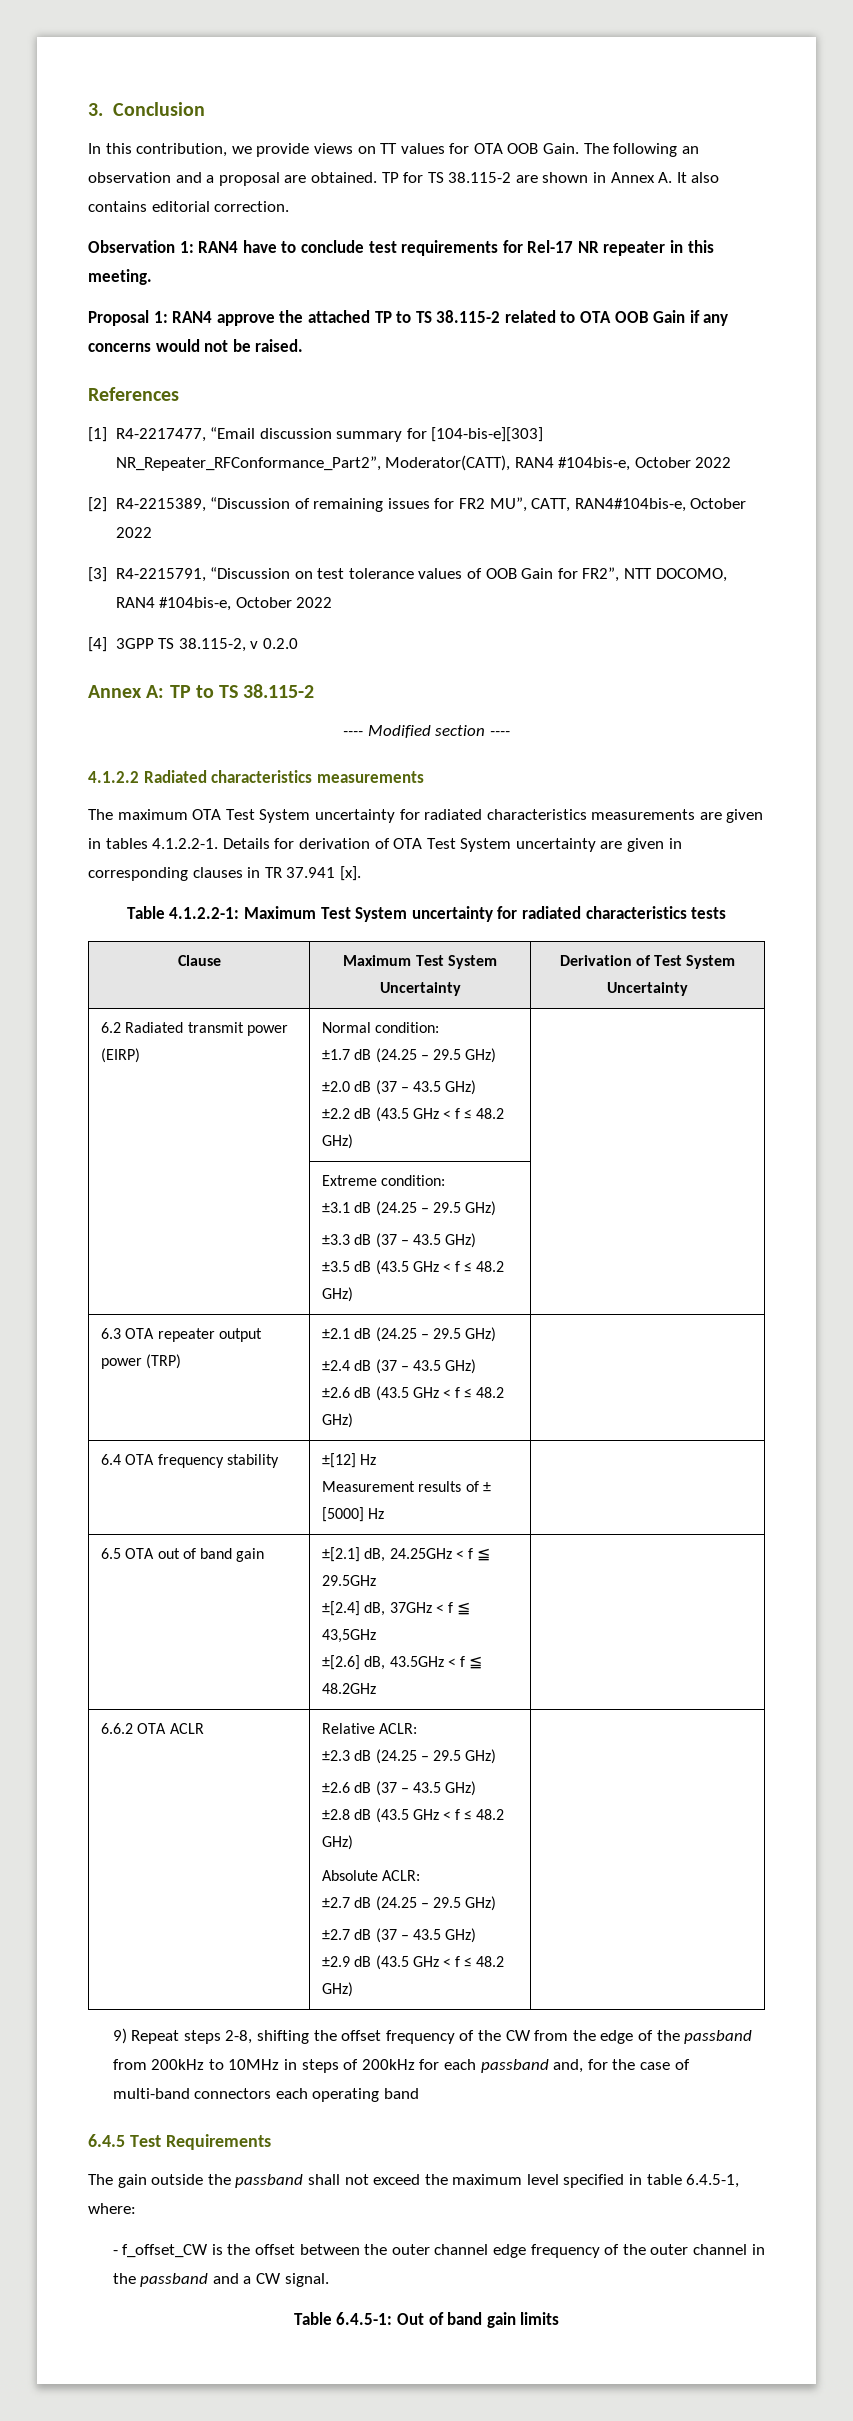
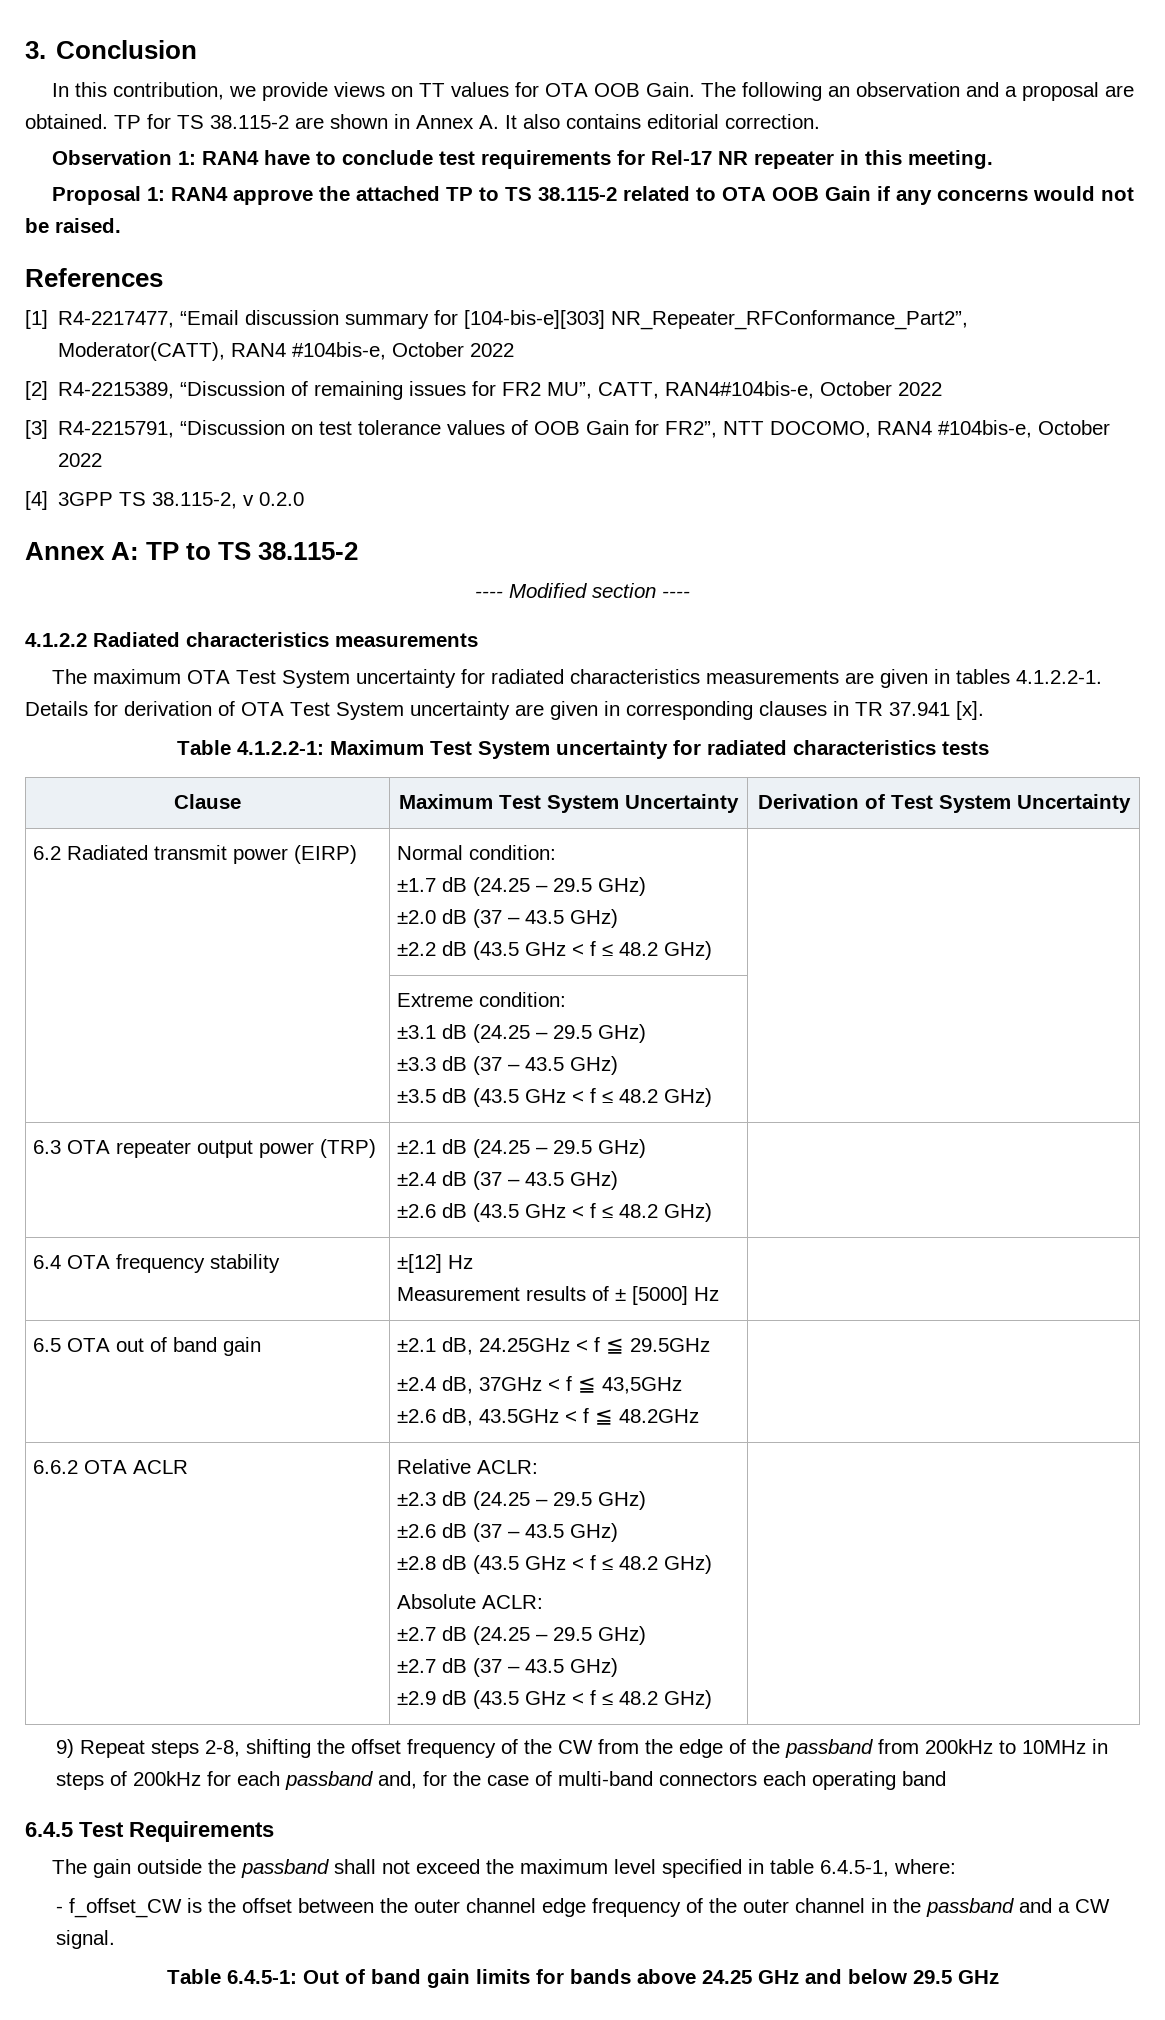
- 6.5 OTA out of band gain | ±[2.1] dB, 24.25GHz < f ≦ 29.5GHz
- ±[2.4] dB, 37GHz < f ≦ 43,5GHz
- ±[2.6] dB, 43.5GHz < f ≦ 48.2GHz |
+ 6.5 OTA out of band gain | ±2.1 dB, 24.25GHz < f ≦ 29.5GHz
+ ±2.4 dB, 37GHz < f ≦ 43,5GHz
+ ±2.6 dB, 43.5GHz < f ≦ 48.2GHz |
- Table 6.4.5-1: Out of band gain limits
+ Table 6.4.5-1: Out of band gain limits for bands above 24.25 GHz and below 29.5 GHz

